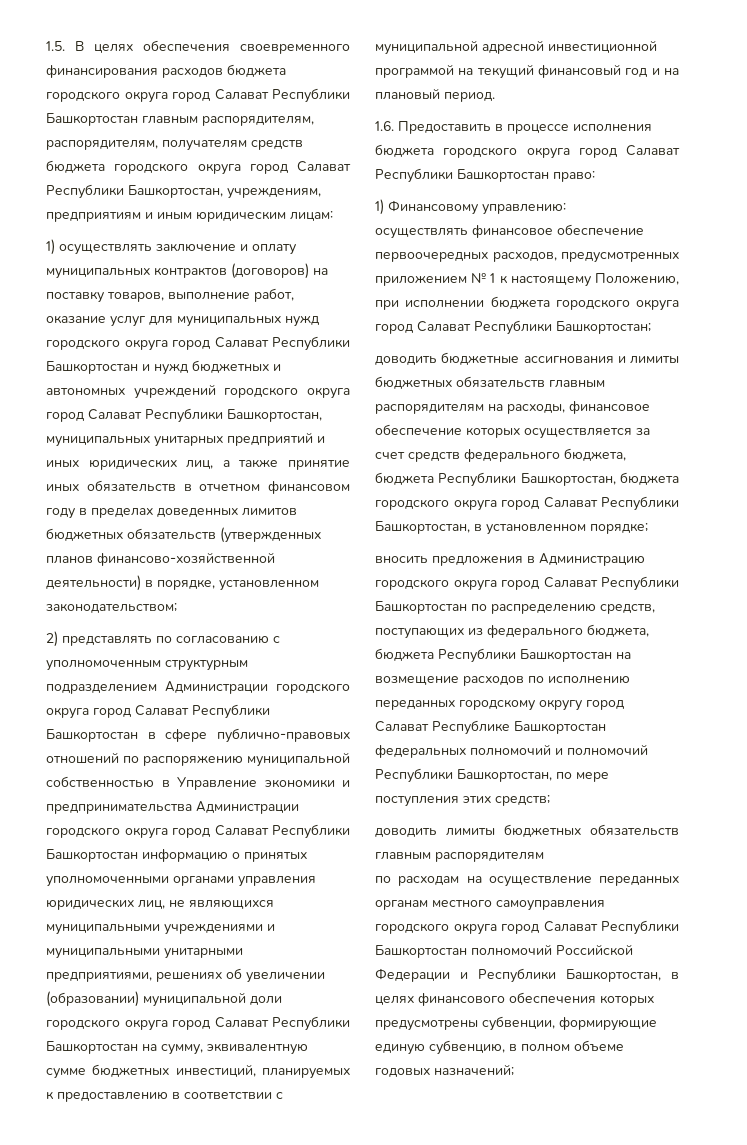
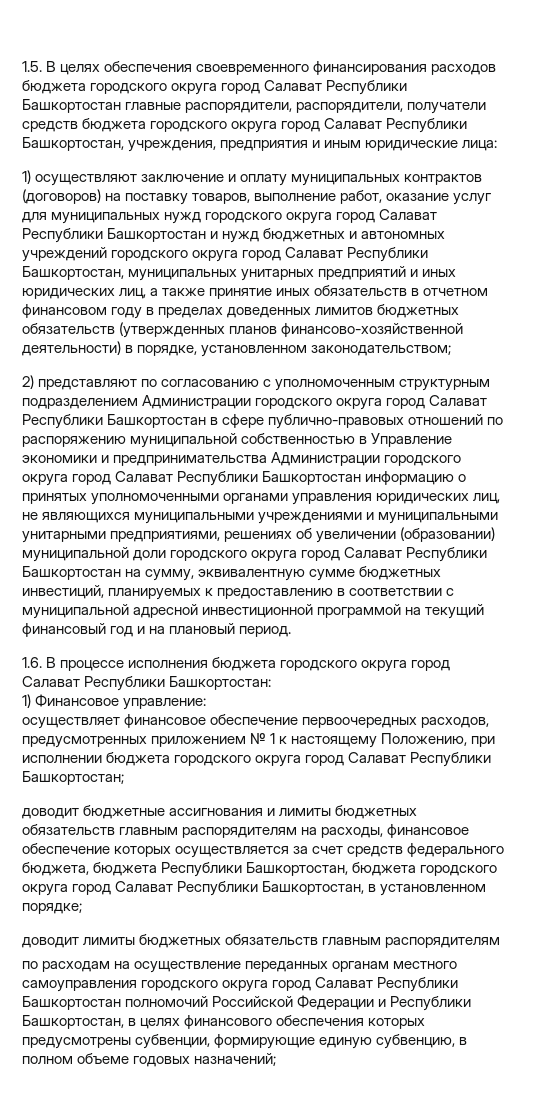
- 1.5. В целях обеспечения своевременного финансирования расходов бюджета городского округа город Салават Республики Башкортостан главным распорядителям, распорядителям, получателям средств бюджета городского округа город Салават Республики Башкортостан, учреждениям, предприятиям и иным юридическим лицам:
- 1) осуществлять заключение и оплату муниципальных контрактов (договоров) на поставку товаров, выполнение работ, оказание услуг для муниципальных нужд городского округа город Салават Республики Башкортостан и нужд бюджетных и автономных учреждений городского округа город Салават Республики Башкортостан, муниципальных унитарных предприятий и иных юридических лиц, а также принятие иных обязательств в отчетном финансовом году в пределах доведенных лимитов бюджетных обязательств (утвержденных планов финансово-хозяйственной деятельности) в порядке, установленном законодательством;
+ 1.5. В целях обеспечения своевременного финансирования расходов бюджета городского округа город Салават Республики Башкортостан главные распорядители, распорядители, получатели средств бюджета городского округа город Салават Республики Башкортостан, учреждения, предприятия и иным юридические лица:
+ 1) осуществляют заключение и оплату муниципальных контрактов (договоров) на поставку товаров, выполнение работ, оказание услуг для муниципальных нужд городского округа город Салават Республики Башкортостан и нужд бюджетных и автономных учреждений городского округа город Салават Республики Башкортостан, муниципальных унитарных предприятий и иных юридических лиц, а также принятие иных обязательств в отчетном финансовом году в пределах доведенных лимитов бюджетных обязательств (утвержденных планов финансово-хозяйственной деятельности) в порядке, установленном законодательством;
- 2) представлять по согласованию с уполномоченным структурным подразделением Администрации городского округа город Салават Республики Башкортостан в сфере публично-правовых отношений по распоряжению муниципальной собственностью в Управление экономики и предпринимательства Администрации городского округа город Салават Республики Башкортостан информацию о принятых уполномоченными органами управления юридических лиц, не являющихся муниципальными учреждениями и муниципальными унитарными предприятиями, решениях об увеличении (образовании) муниципальной доли городского округа город Салават Республики Башкортостан на сумму, эквивалентную сумме бюджетных инвестиций, планируемых к предоставлению в соответствии с муниципальной адресной инвестиционной программой на текущий финансовый год и на плановый период.
+ 2) представляют по согласованию с уполномоченным структурным подразделением Администрации городского округа город Салават Республики Башкортостан в сфере публично-правовых отношений по распоряжению муниципальной собственностью в Управление экономики и предпринимательства Администрации городского округа город Салават Республики Башкортостан информацию о принятых уполномоченными органами управления юридических лиц, не являющихся муниципальными учреждениями и муниципальными унитарными предприятиями, решениях об увеличении (образовании) муниципальной доли городского округа город Салават Республики Башкортостан на сумму, эквивалентную сумме бюджетных инвестиций, планируемых к предоставлению в соответствии с муниципальной адресной инвестиционной программой на текущий финансовый год и на плановый период.
- 1.6. Предоставить в процессе исполнения бюджета городского округа город Салават Республики Башкортостан право:
- 1) Финансовому управлению:
- осуществлять финансовое обеспечение первоочередных расходов, предусмотренных приложением № 1 к настоящему Положению, при исполнении бюджета городского округа город Салават Республики Башкортостан;
+ 1.6. В процессе исполнения бюджета городского округа город Салават Республики Башкортостан:
+ 1) Финансовое управление:
+ осуществляет финансовое обеспечение первоочередных расходов, предусмотренных приложением № 1 к настоящему Положению, при исполнении бюджета городского округа город Салават Республики Башкортостан;
- доводить бюджетные ассигнования и лимиты бюджетных обязательств главным распорядителям на расходы, финансовое обеспечение которых осуществляется за счет средств федерального бюджета, бюджета Республики Башкортостан, бюджета городского округа город Салават Республики Башкортостан, в установленном порядке;
+ доводит бюджетные ассигнования и лимиты бюджетных обязательств главным распорядителям на расходы, финансовое обеспечение которых осуществляется за счет средств федерального бюджета, бюджета Республики Башкортостан, бюджета городского округа город Салават Республики Башкортостан, в установленном порядке;
- вносить предложения в Администрацию городского округа город Салават Республики Башкортостан по распределению средств, поступающих из федерального бюджета, бюджета Республики Башкортостан на возмещение расходов по исполнению переданных городскому округу город Салават Республике Башкортостан федеральных полномочий и полномочий Республики Башкортостан, по мере поступления этих средств;
- доводить лимиты бюджетных обязательств главным распорядителям
+ доводит лимиты бюджетных обязательств главным распорядителям

